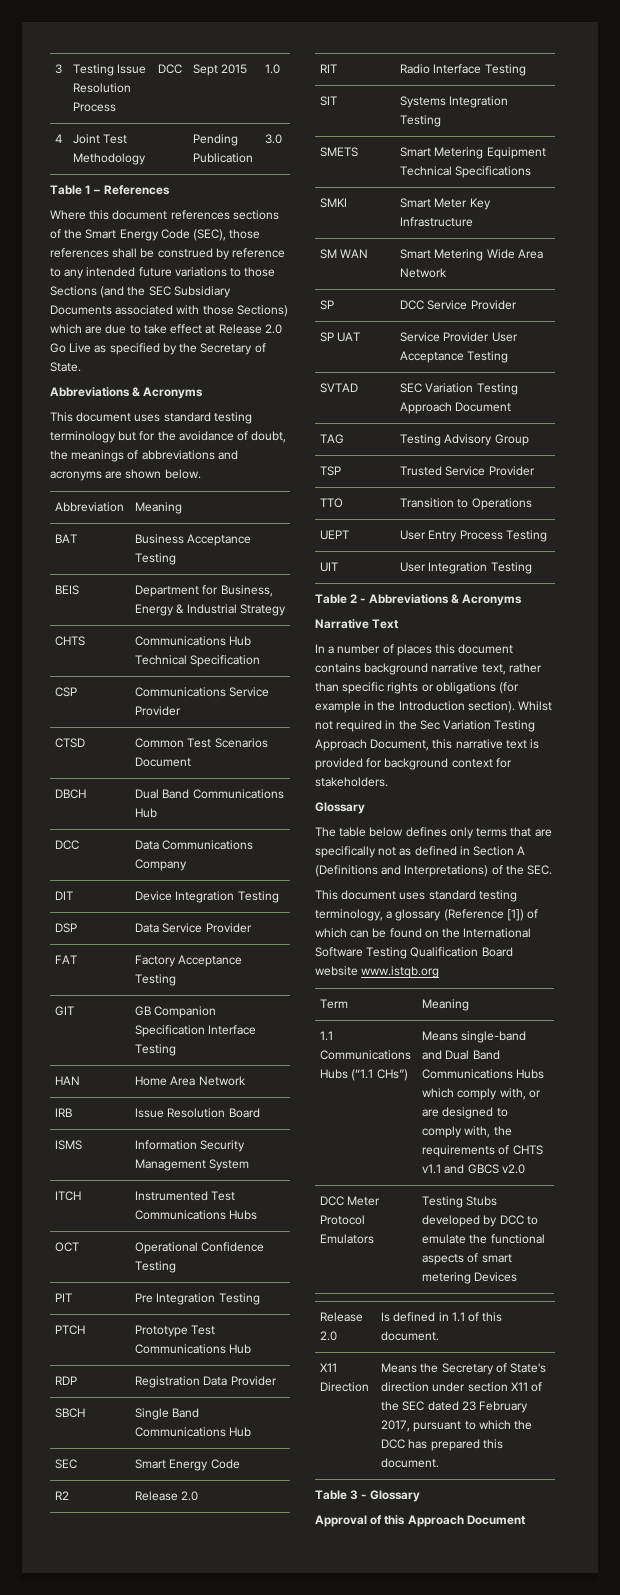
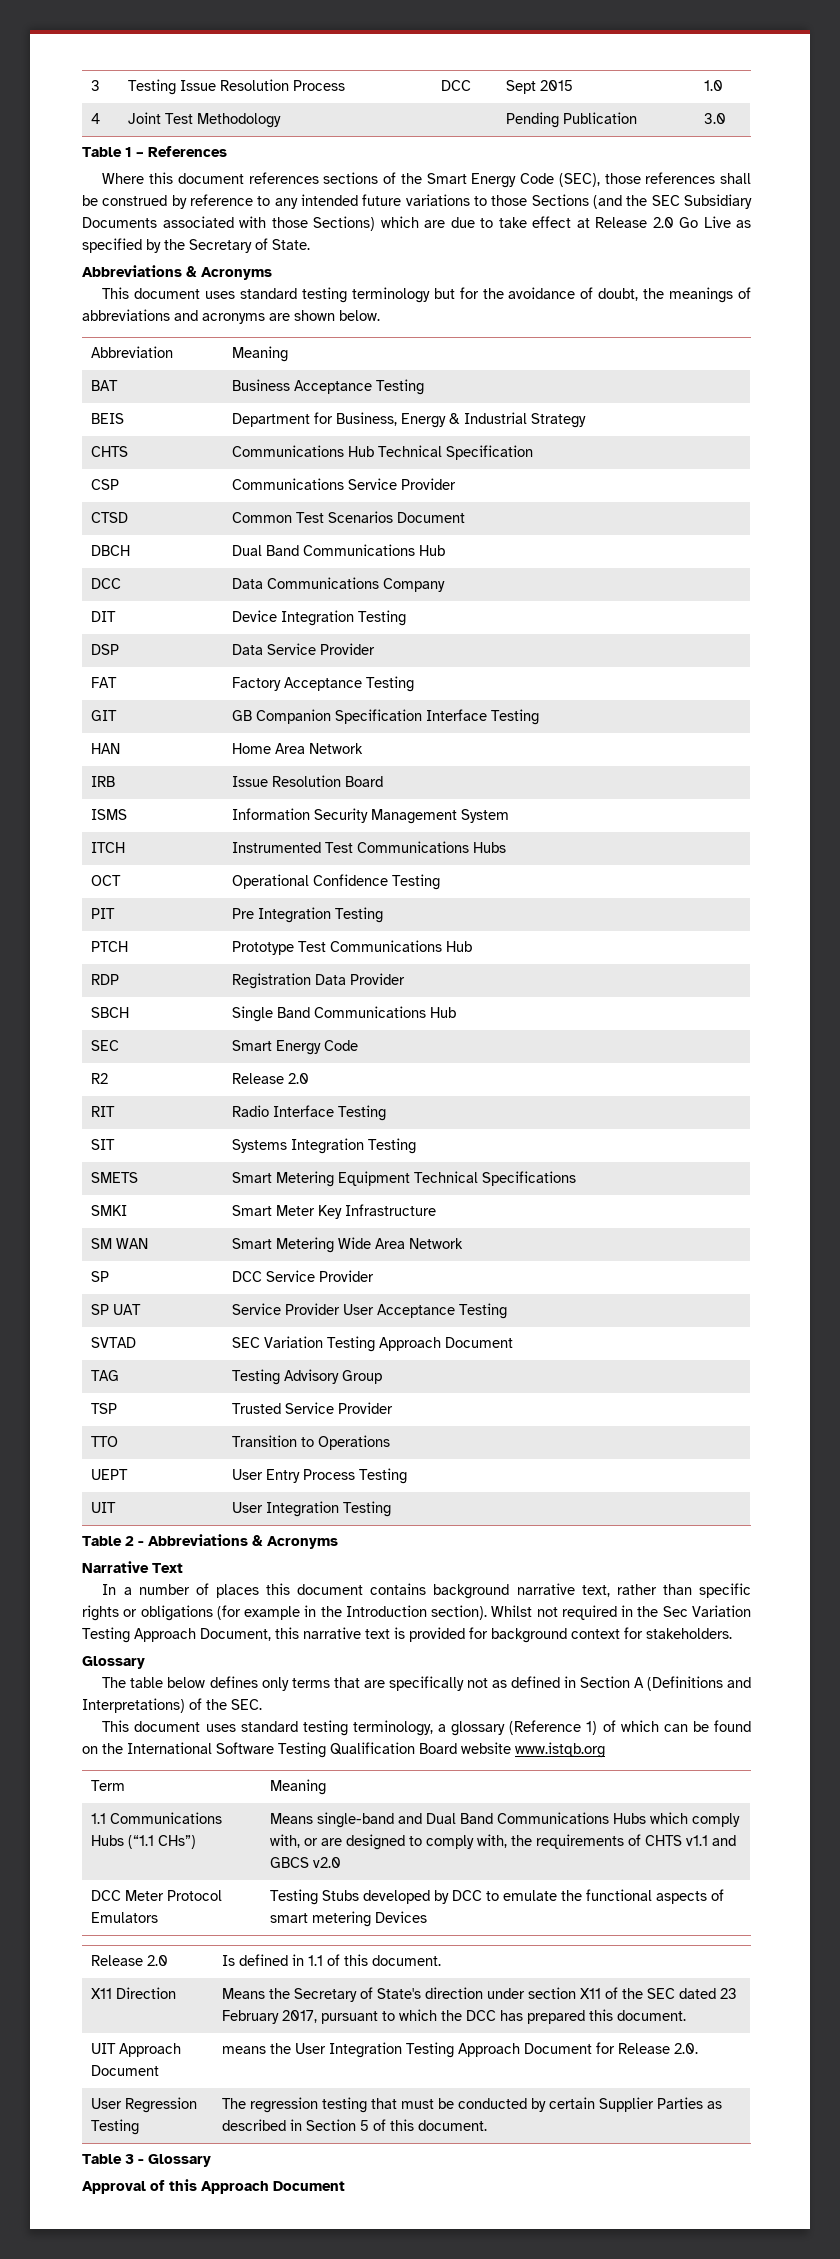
- This document uses standard testing terminology, a glossary (Reference [1]) of which can be found on the International Software Testing Qualification Board website www.istqb.org
+ This document uses standard testing terminology, a glossary (Reference 1) of which can be found on the International Software Testing Qualification Board website www.istqb.org
+ UIT Approach Document | means the User Integration Testing Approach Document for Release 2.0.
+ User Regression Testing | The regression testing that must be conducted by certain Supplier Parties as described in Section 5 of this document.

